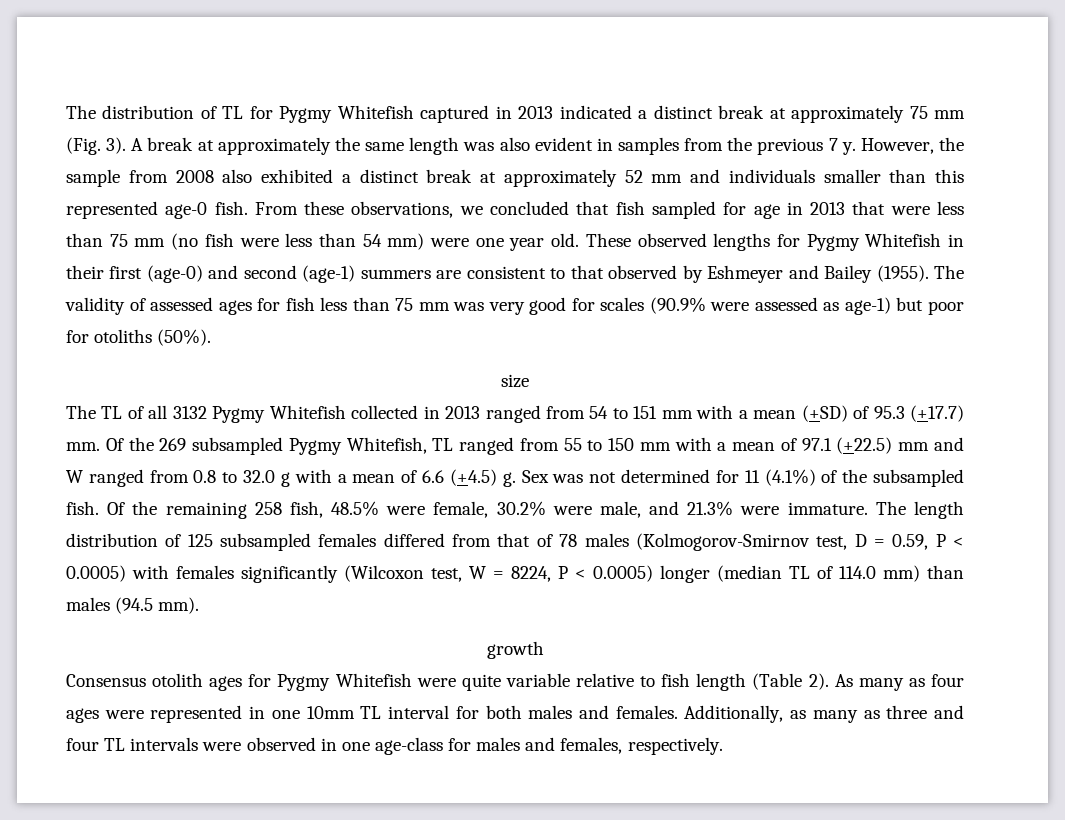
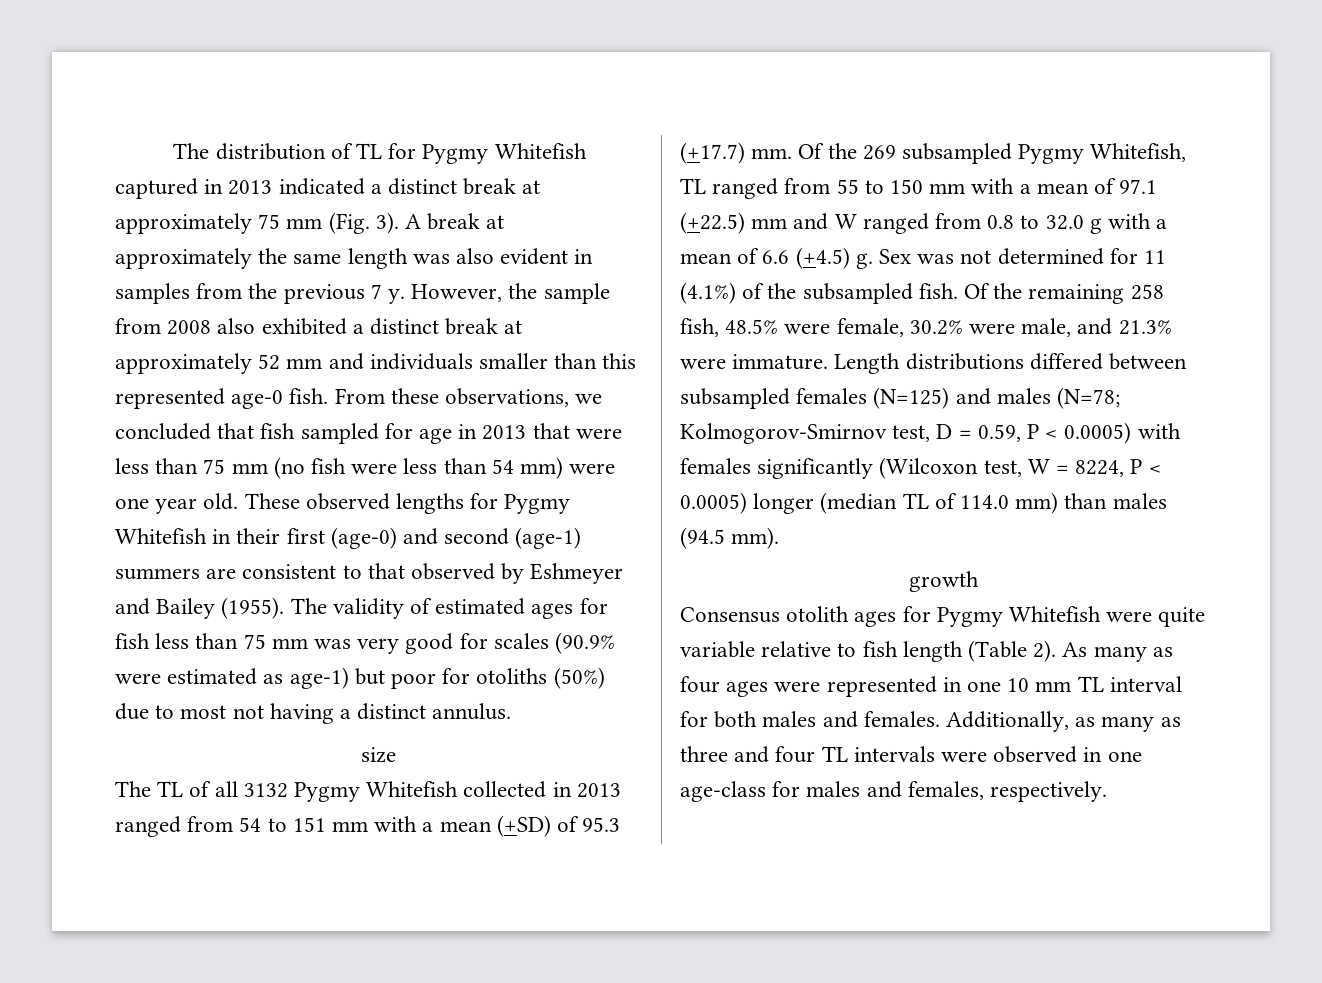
- The validity of assessed ages for fish less than 75 mm was very good for scales (90.9% were assessed as age-1) but poor for otoliths (50%).
+ The validity of estimated ages for fish less than 75 mm was very good for scales (90.9% were estimated as age-1) but poor for otoliths (50%) due to most not having a distinct annulus.
- The length distribution of 125 subsampled females differed from that of 78 males (Kolmogorov-Smirnov test, D = 0.59, P < 0.0005) with females significantly (Wilcoxon test, W = 8224, P < 0.0005) longer (median TL of 114.0 mm) than males (94.5 mm).
+ Length distributions differed between subsampled females (N=125) and males (N=78; Kolmogorov-Smirnov test, D = 0.59, P < 0.0005) with females significantly (Wilcoxon test, W = 8224, P < 0.0005) longer (median TL of 114.0 mm) than males (94.5 mm).
- As many as four ages were represented in one 10mm TL interval for both males and females.
+ As many as four ages were represented in one 10 mm TL interval for both males and females.

